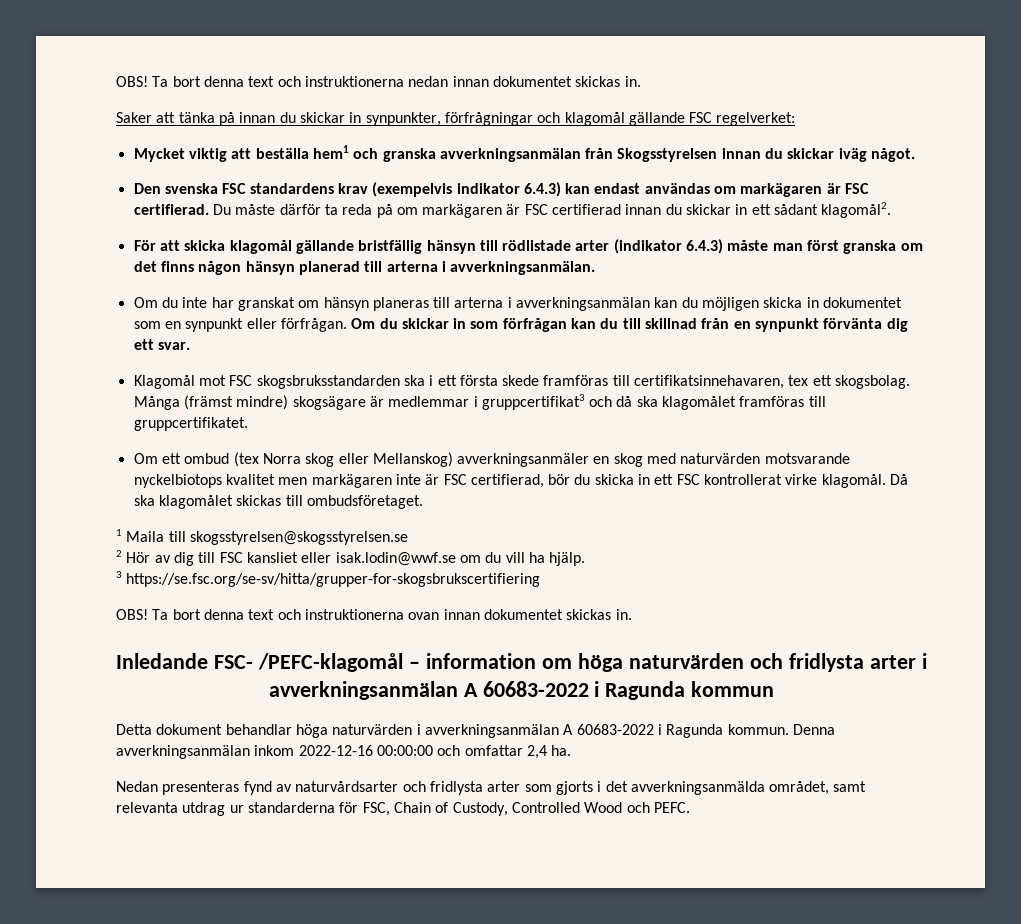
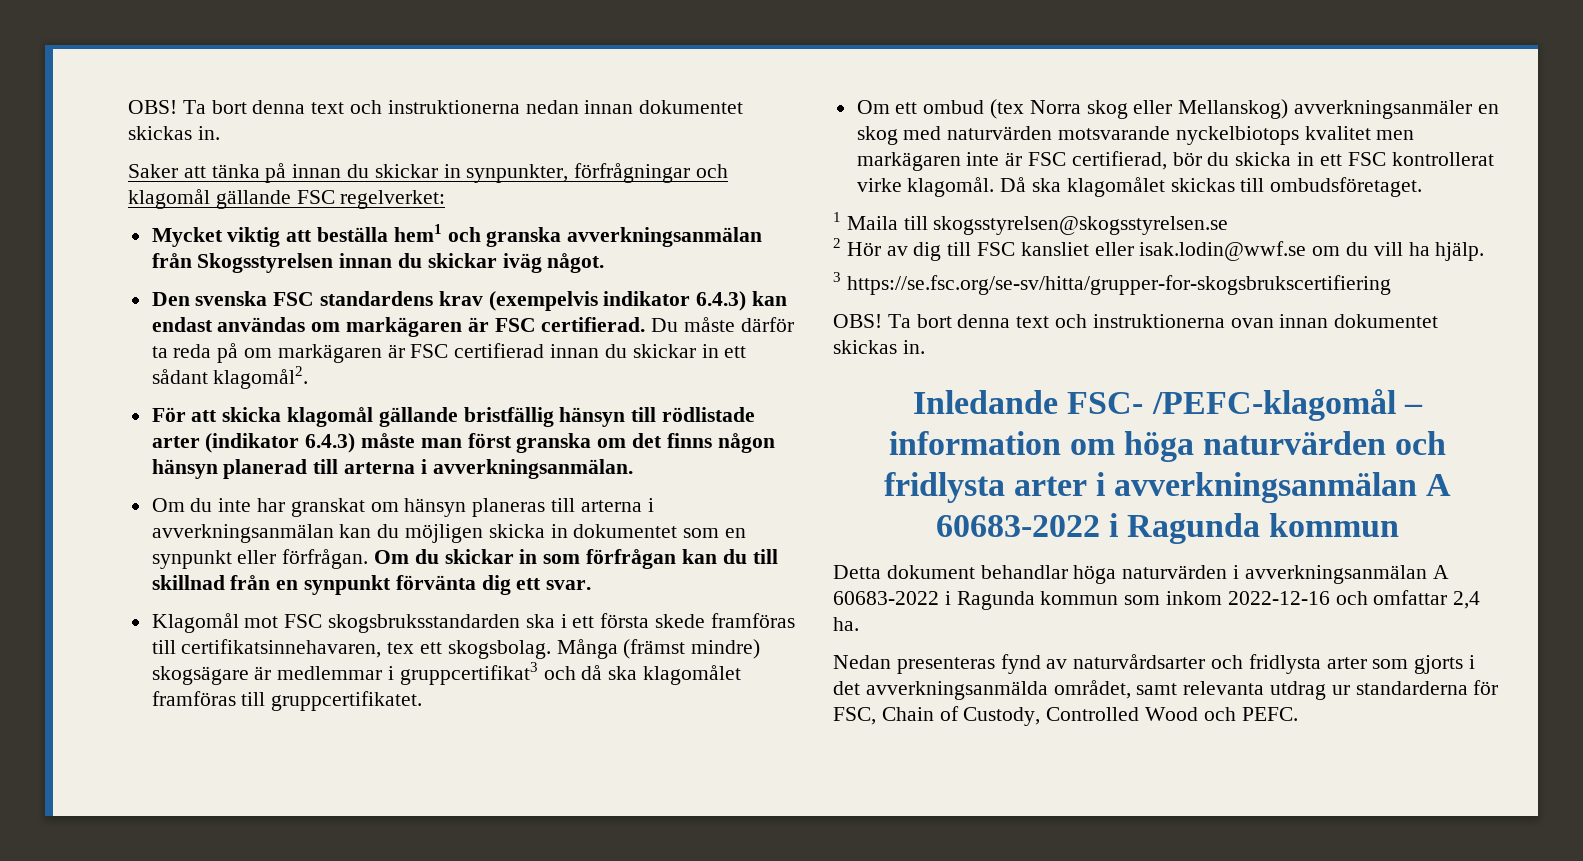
- Detta dokument behandlar höga naturvärden i avverkningsanmälan A 60683-2022 i Ragunda kommun. Denna avverkningsanmälan inkom 2022-12-16 00:00:00 och omfattar 2,4 ha.
+ Detta dokument behandlar höga naturvärden i avverkningsanmälan A 60683-2022 i Ragunda kommun som inkom 2022-12-16 och omfattar 2,4 ha.

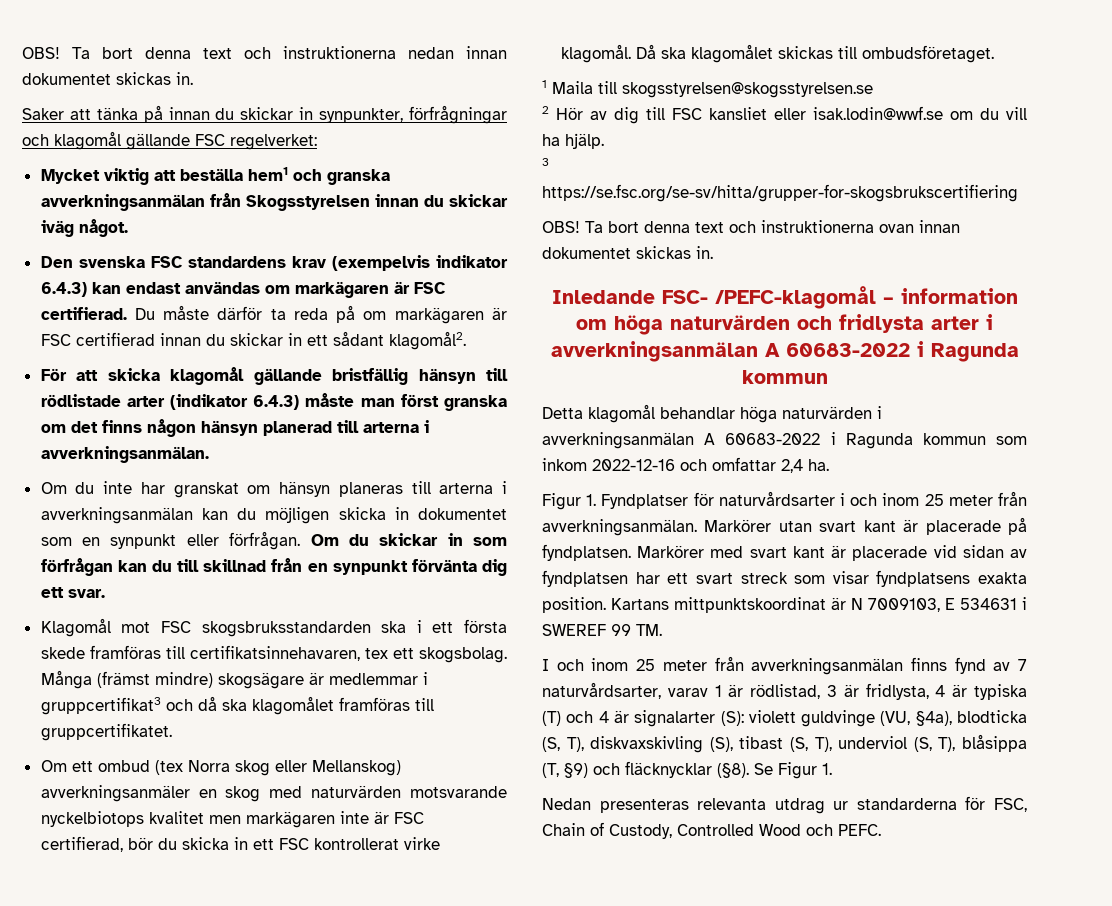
- Detta dokument behandlar höga naturvärden i avverkningsanmälan A 60683-2022 i Ragunda kommun som inkom 2022-12-16 och omfattar 2,4 ha.
+ Detta klagomål behandlar höga naturvärden i avverkningsanmälan A 60683-2022 i Ragunda kommun som inkom 2022-12-16 och omfattar 2,4 ha.
- Nedan presenteras fynd av naturvårdsarter och fridlysta arter som gjorts i det avverkningsanmälda området, samt relevanta utdrag ur standarderna för FSC, Chain of Custody, Controlled Wood och PEFC.
+ Figur 1. Fyndplatser för naturvårdsarter i och inom 25 meter från avverkningsanmälan. Markörer utan svart kant är placerade på fyndplatsen. Markörer med svart kant är placerade vid sidan av fyndplatsen har ett svart streck som visar fyndplatsens exakta position. Kartans mittpunktskoordinat är N 7009103, E 534631 i SWEREF 99 TM.
+ I och inom 25 meter från avverkningsanmälan finns fynd av 7 naturvårdsarter, varav 1 är rödlistad, 3 är fridlysta, 4 är typiska (T) och 4 är signalarter (S): violett guldvinge (VU, §4a), blodticka (S, T), diskvaxskivling (S), tibast (S, T), underviol (S, T), blåsippa (T, §9) och fläcknycklar (§8). Se Figur 1.
+ Nedan presenteras relevanta utdrag ur standarderna för FSC, Chain of Custody, Controlled Wood och PEFC.

